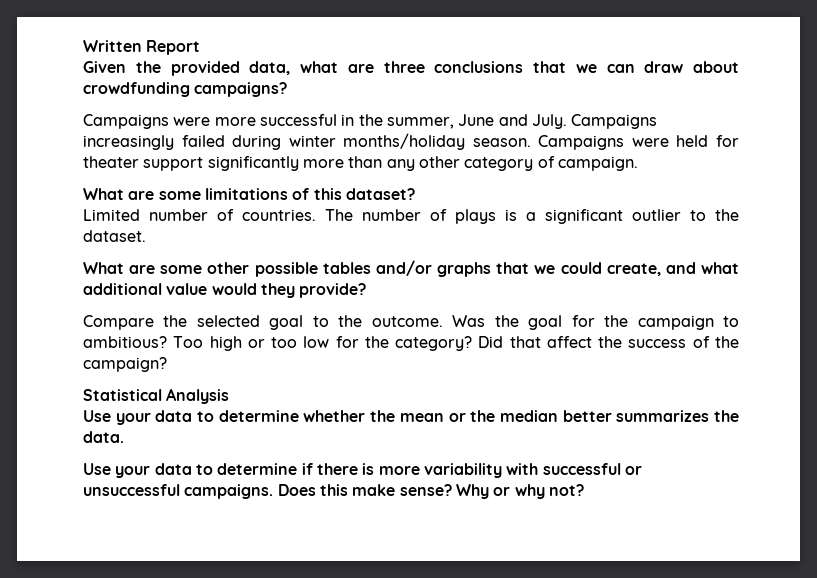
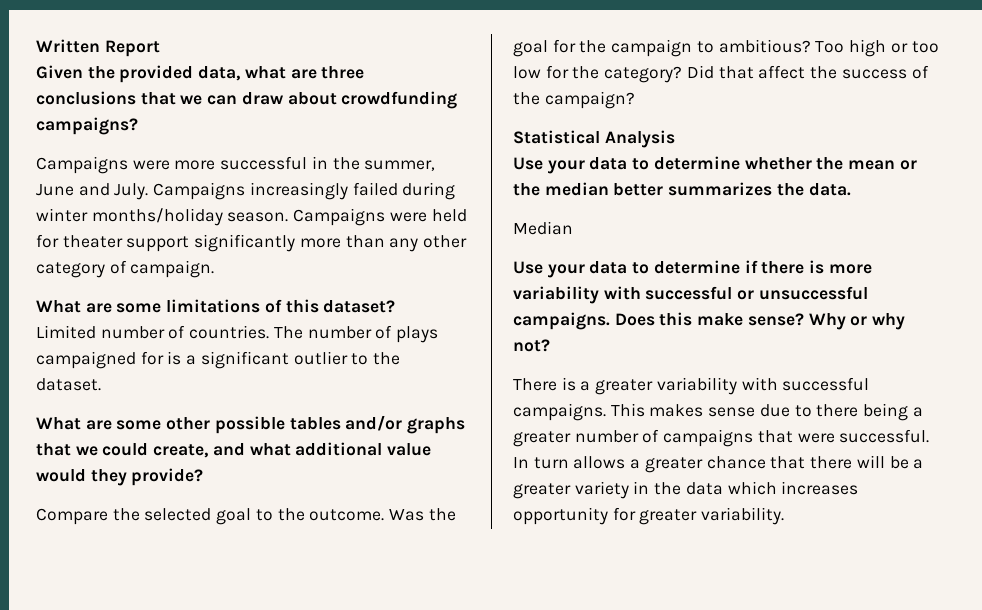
- The number of plays is a significant outlier to the dataset.
+ The number of plays campaigned for is a significant outlier to the dataset.
+ Median
+ There is a greater variability with successful campaigns. This makes sense due to there being a greater number of campaigns that were successful. In turn allows a greater chance that there will be a greater variety in the data which increases opportunity for greater variability.

